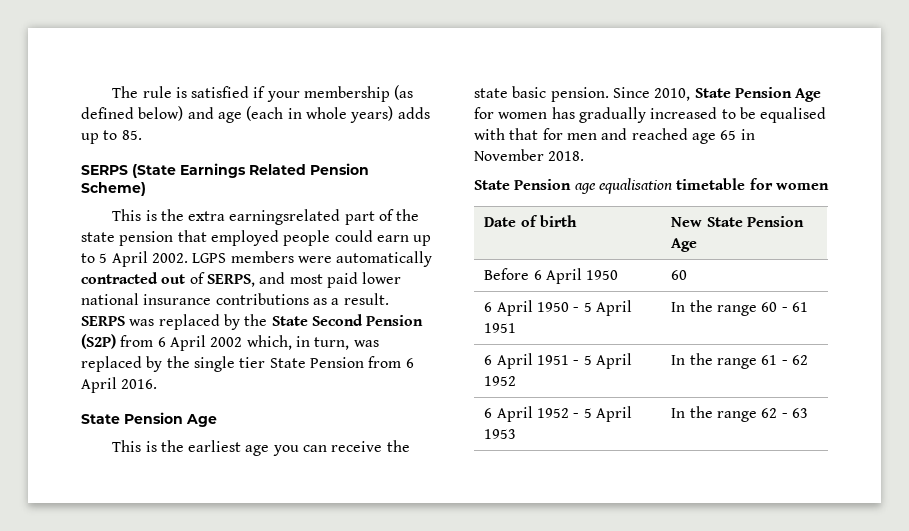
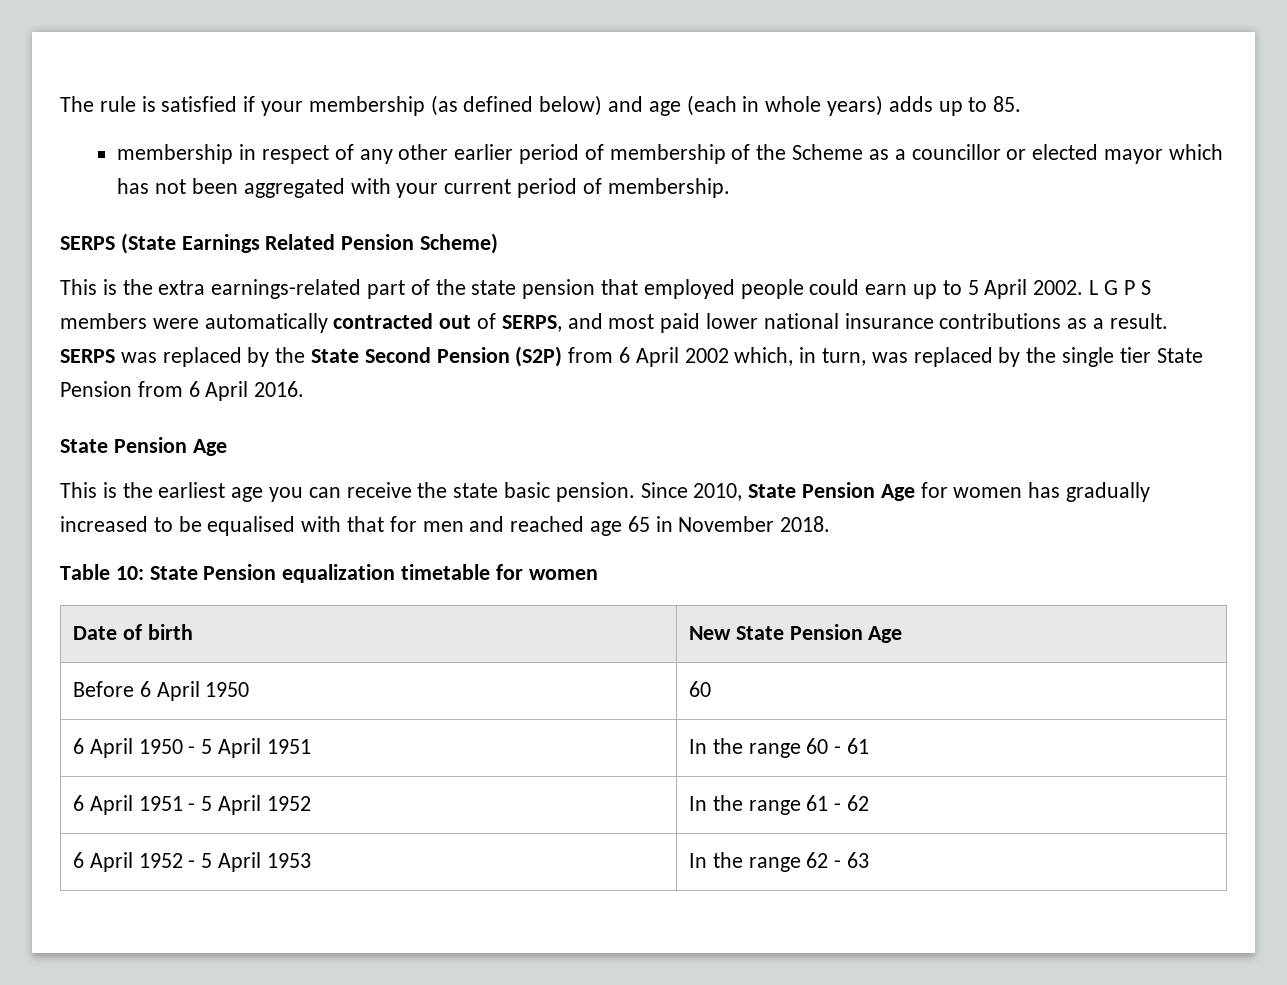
+ membership in respect of any other earlier period of membership of the Scheme as a councillor or elected mayor which has not been aggregated with your current period of membership.
- This is the extra earningsrelated part of the state pension that employed people could earn up to 5 April 2002.
+ This is the extra earnings-related part of the state pension that employed people could earn up to 5 April 2002.
- LGPS members were automatically contracted out of SERPS, and most paid lower national insurance contributions as a result.
+ L G P S members were automatically contracted out of SERPS, and most paid lower national insurance contributions as a result.
- State Pension age equalisation timetable for women
+ Table 10: State Pension equalization timetable for women

